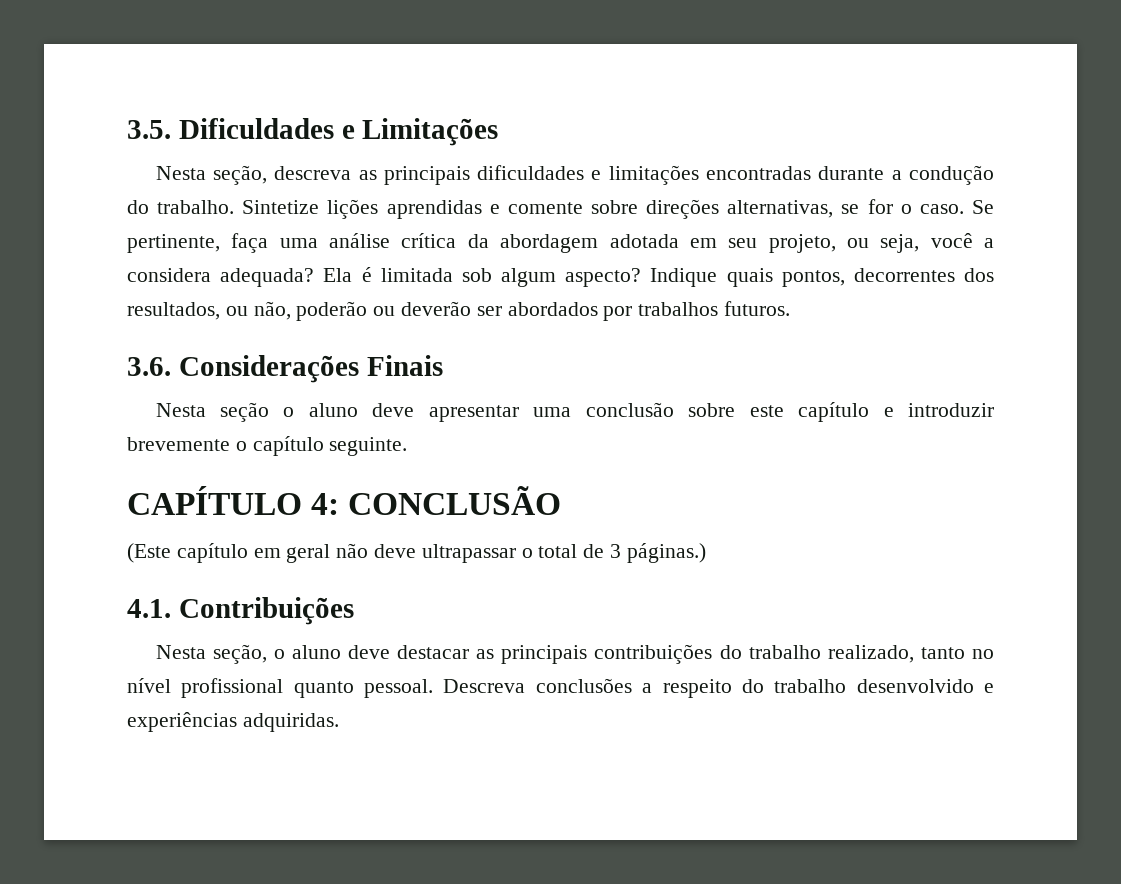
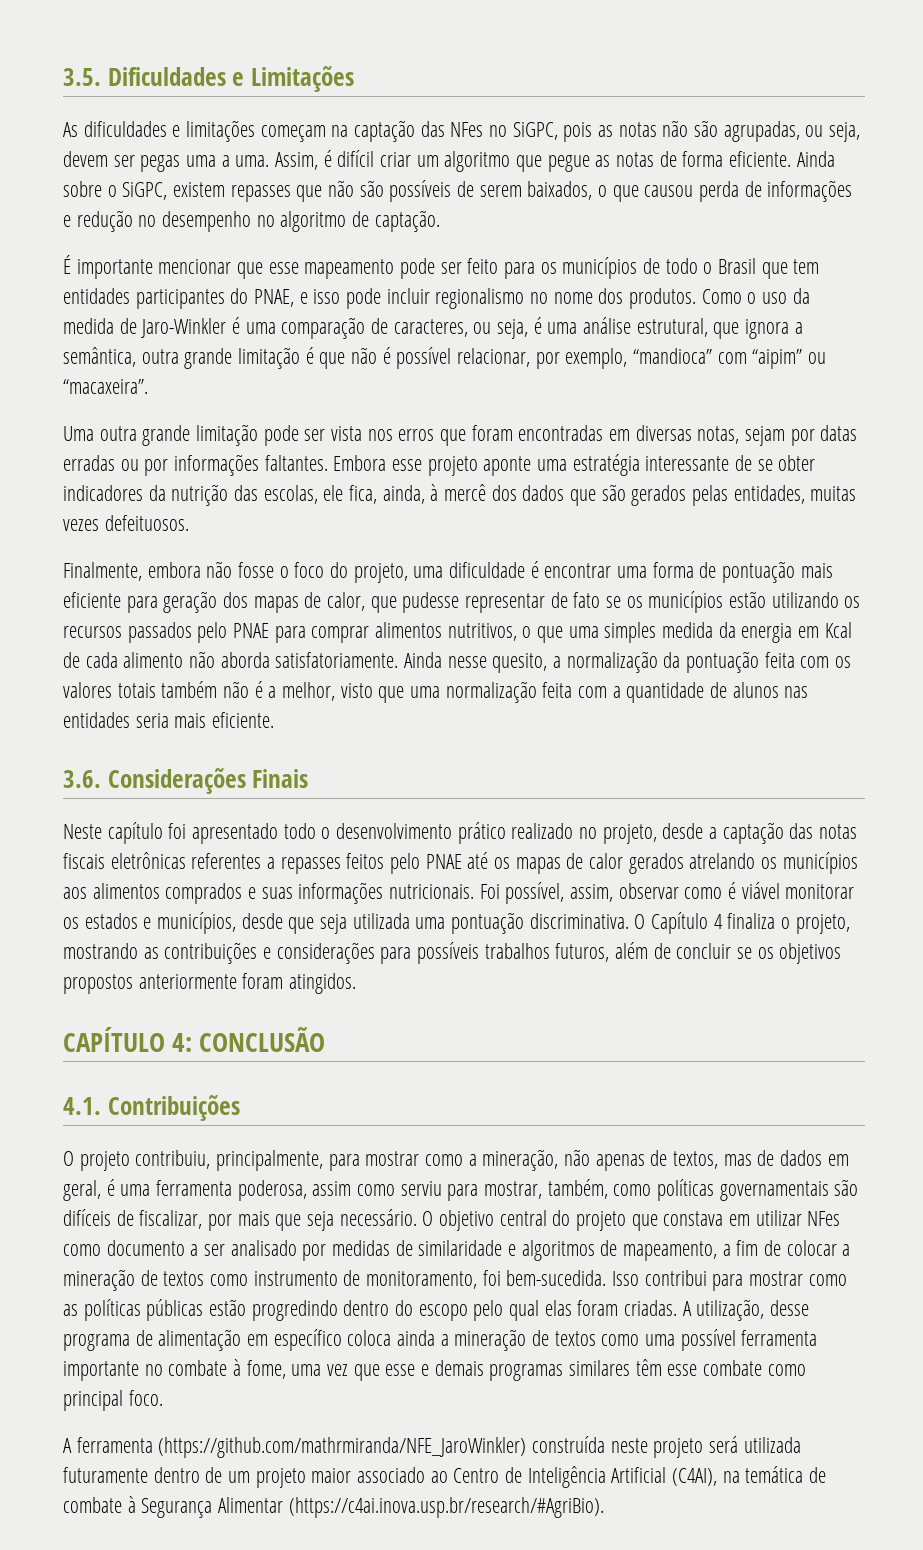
- Nesta seção, descreva as principais dificuldades e limitações encontradas durante a condução do trabalho. Sintetize lições aprendidas e comente sobre direções alternativas, se for o caso. Se pertinente, faça uma análise crítica da abordagem adotada em seu projeto, ou seja, você a considera adequada? Ela é limitada sob algum aspecto? Indique quais pontos, decorrentes dos resultados, ou não, poderão ou deverão ser abordados por trabalhos futuros.
+ As dificuldades e limitações começam na captação das NFes no SiGPC, pois as notas não são agrupadas, ou seja, devem ser pegas uma a uma. Assim, é difícil criar um algoritmo que pegue as notas de forma eficiente. Ainda sobre o SiGPC, existem repasses que não são possíveis de serem baixados, o que causou perda de informações e redução no desempenho no algoritmo de captação.
+ É importante mencionar que esse mapeamento pode ser feito para os municípios de todo o Brasil que tem entidades participantes do PNAE, e isso pode incluir regionalismo no nome dos produtos. Como o uso da medida de Jaro-Winkler é uma comparação de caracteres, ou seja, é uma análise estrutural, que ignora a semântica, outra grande limitação é que não é possível relacionar, por exemplo, “mandioca” com “aipim” ou “macaxeira”.
+ Uma outra grande limitação pode ser vista nos erros que foram encontradas em diversas notas, sejam por datas erradas ou por informações faltantes. Embora esse projeto aponte uma estratégia interessante de se obter indicadores da nutrição das escolas, ele fica, ainda, à mercê dos dados que são gerados pelas entidades, muitas vezes defeituosos.
+ Finalmente, embora não fosse o foco do projeto, uma dificuldade é encontrar uma forma de pontuação mais eficiente para geração dos mapas de calor, que pudesse representar de fato se os municípios estão utilizando os recursos passados pelo PNAE para comprar alimentos nutritivos, o que uma simples medida da energia em Kcal de cada alimento não aborda satisfatoriamente. Ainda nesse quesito, a normalização da pontuação feita com os valores totais também não é a melhor, visto que uma normalização feita com a quantidade de alunos nas entidades seria mais eficiente.
  3.6. Considerações Finais
- Nesta seção o aluno deve apresentar uma conclusão sobre este capítulo e introduzir brevemente o capítulo seguinte.
+ Neste capítulo foi apresentado todo o desenvolvimento prático realizado no projeto, desde a captação das notas fiscais eletrônicas referentes a repasses feitos pelo PNAE até os mapas de calor gerados atrelando os municípios aos alimentos comprados e suas informações nutricionais. Foi possível, assim, observar como é viável monitorar os estados e municípios, desde que seja utilizada uma pontuação discriminativa. O Capítulo 4 finaliza o projeto, mostrando as contribuições e considerações para possíveis trabalhos futuros, além de concluir se os objetivos propostos anteriormente foram atingidos.
  CAPÍTULO 4: CONCLUSÃO
- (Este capítulo em geral não deve ultrapassar o total de 3 páginas.)
  4.1. Contribuições
- Nesta seção, o aluno deve destacar as principais contribuições do trabalho realizado, tanto no nível profissional quanto pessoal. Descreva conclusões a respeito do trabalho desenvolvido e experiências adquiridas.
+ O projeto contribuiu, principalmente, para mostrar como a mineração, não apenas de textos, mas de dados em geral, é uma ferramenta poderosa, assim como serviu para mostrar, também, como políticas governamentais são difíceis de fiscalizar, por mais que seja necessário. O objetivo central do projeto que constava em utilizar NFes como documento a ser analisado por medidas de similaridade e algoritmos de mapeamento, a fim de colocar a mineração de textos como instrumento de monitoramento, foi bem-sucedida. Isso contribui para mostrar como as políticas públicas estão progredindo dentro do escopo pelo qual elas foram criadas. A utilização, desse programa de alimentação em específico coloca ainda a mineração de textos como uma possível ferramenta importante no combate à fome, uma vez que esse e demais programas similares têm esse combate como principal foco.
+ A ferramenta (https://github.com/mathrmiranda/NFE_JaroWinkler) construída neste projeto será utilizada futuramente dentro de um projeto maior associado ao Centro de Inteligência Artificial (C4AI), na temática de combate à Segurança Alimentar (https://c4ai.inova.usp.br/research/#AgriBio).

